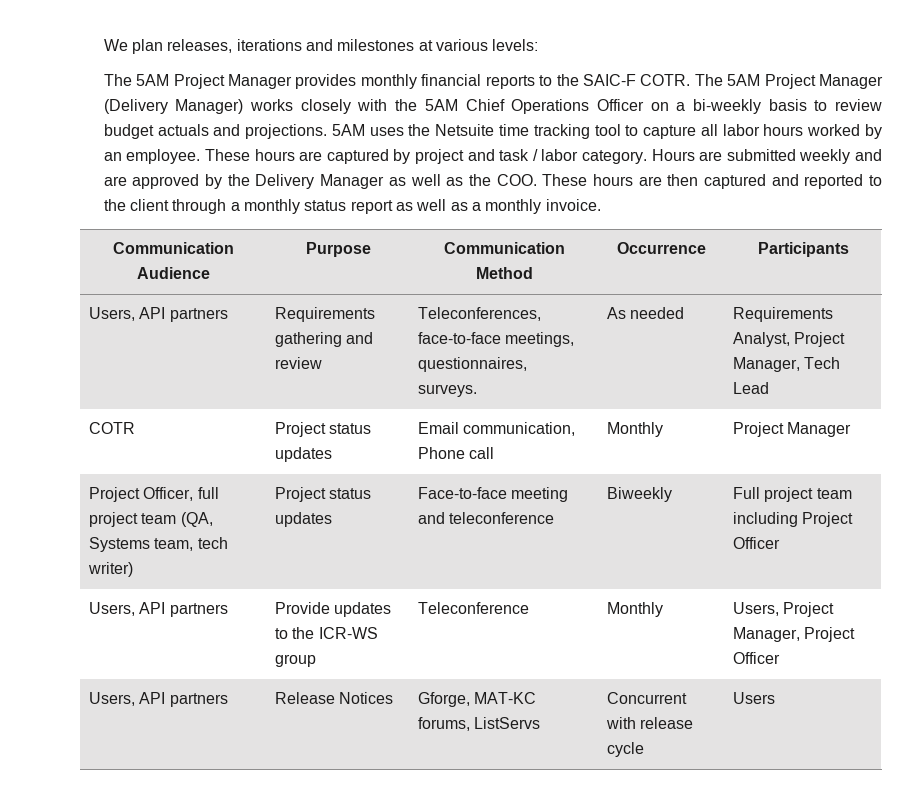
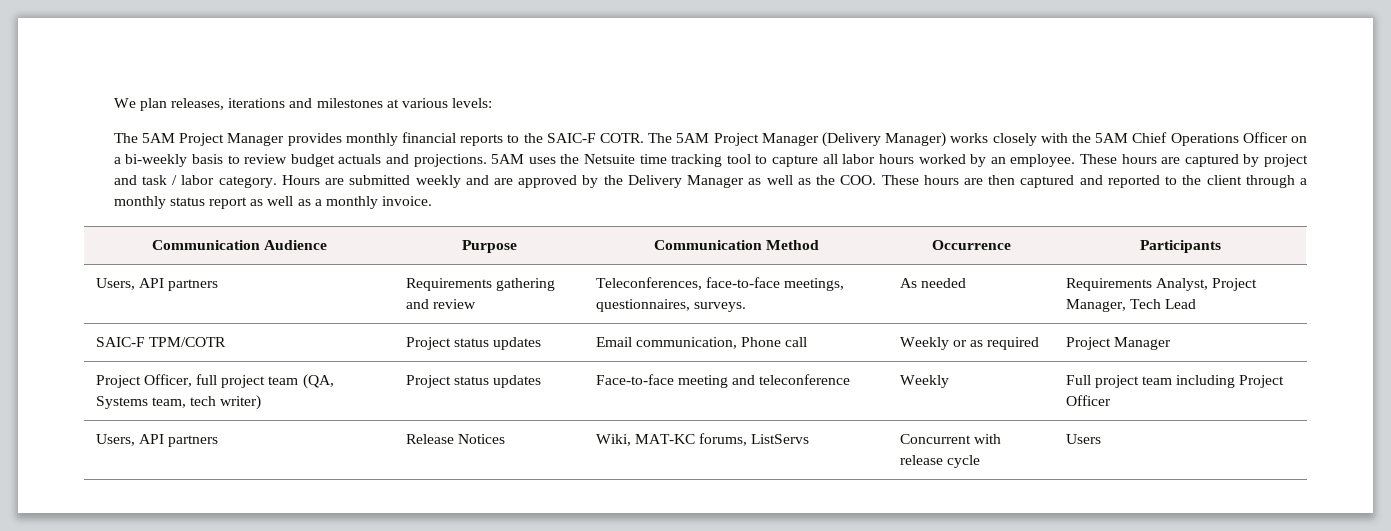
- COTR | Project status updates | Email communication, Phone call | Monthly | Project Manager
+ SAIC-F TPM/COTR | Project status updates | Email communication, Phone call | Weekly or as required | Project Manager
- Project Officer, full project team (QA, Systems team, tech writer) | Project status updates | Face-to-face meeting and teleconference | Biweekly | Full project team including Project Officer
+ Project Officer, full project team (QA, Systems team, tech writer) | Project status updates | Face-to-face meeting and teleconference | Weekly | Full project team including Project Officer
- Users, API partners | Provide updates to the ICR-WS group | Teleconference | Monthly | Users, Project Manager, Project Officer
- Users, API partners | Release Notices | Gforge, MAT-KC forums, ListServs | Concurrent with release cycle | Users
+ Users, API partners | Release Notices | Wiki, MAT-KC forums, ListServs | Concurrent with release cycle | Users

